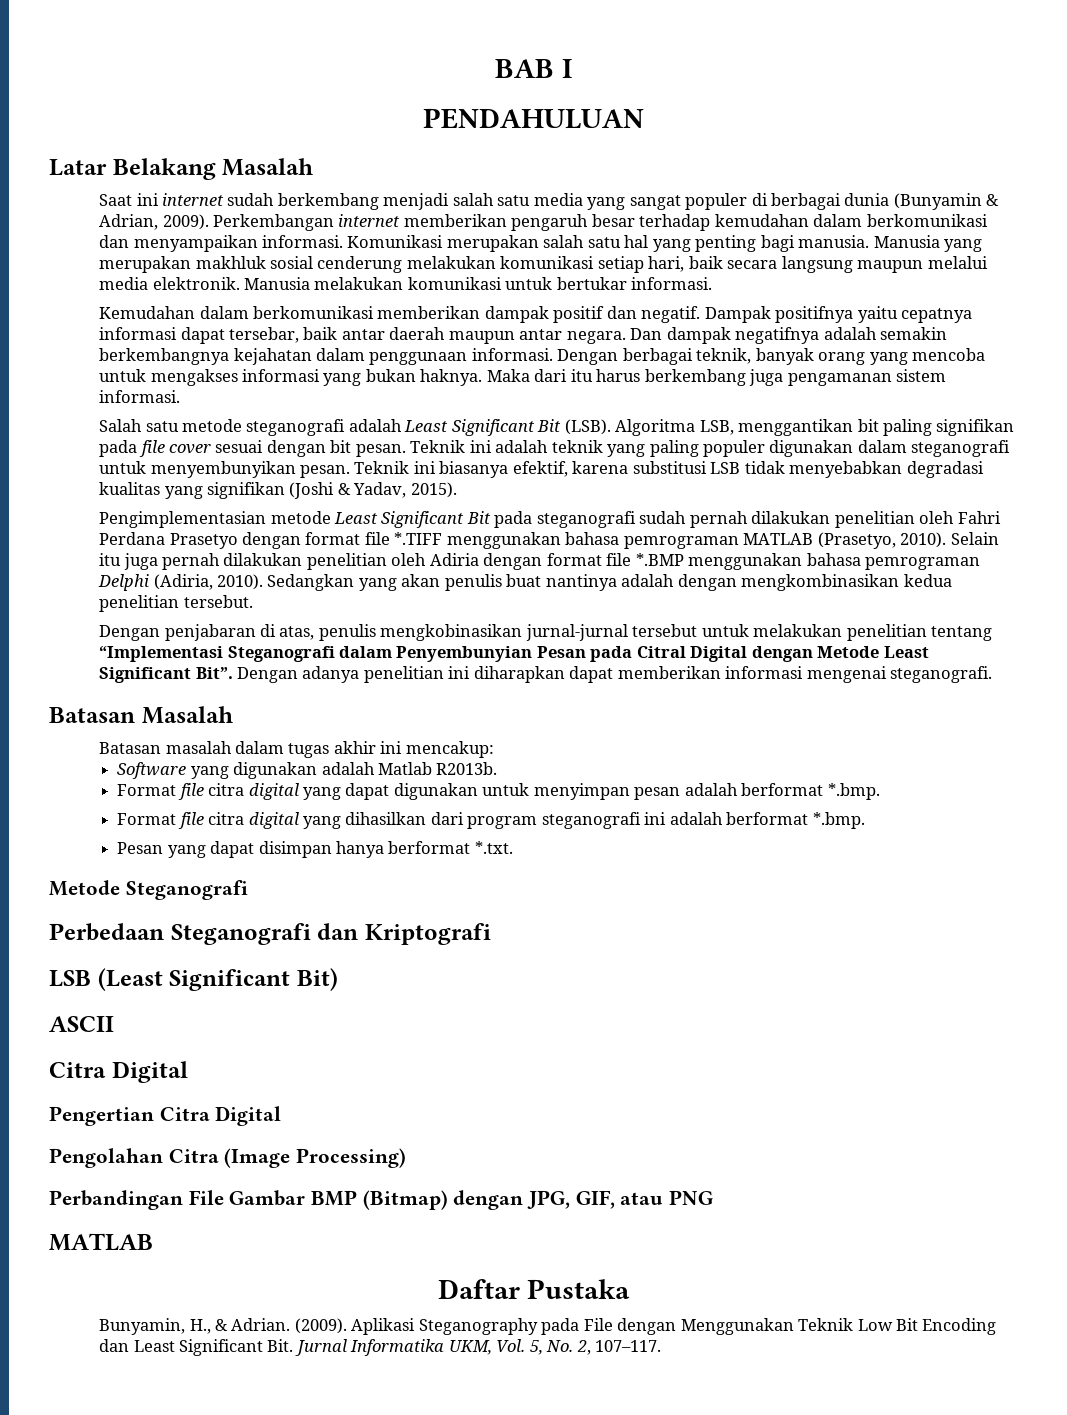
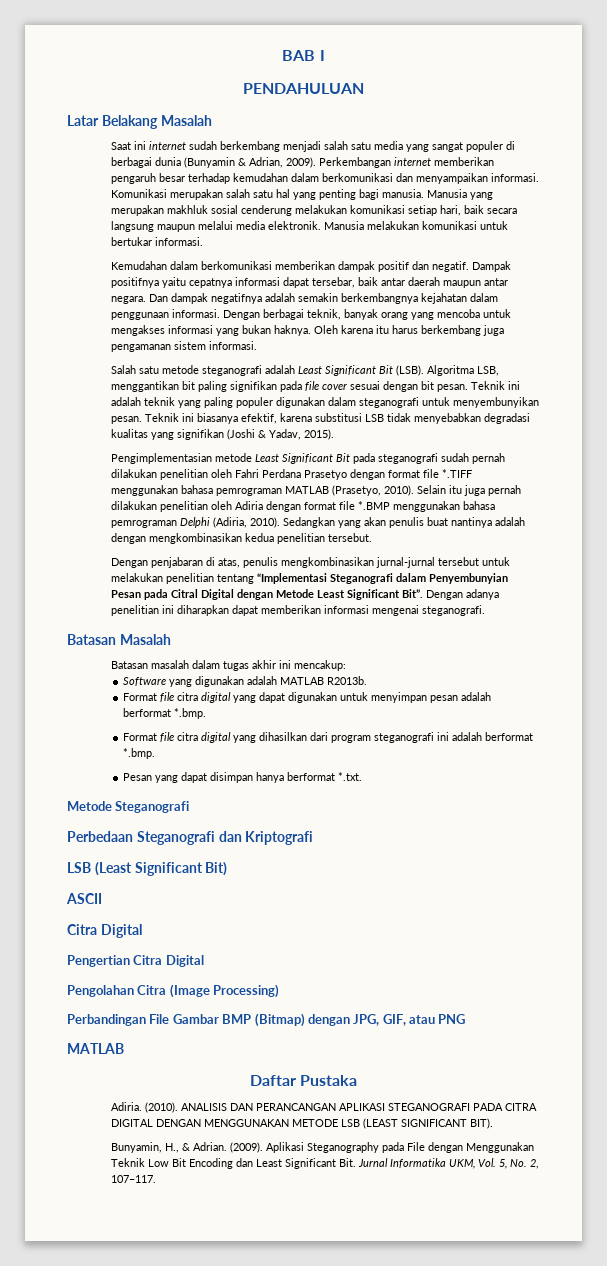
- Maka dari itu harus berkembang juga pengamanan sistem informasi.
+ Oleh karena itu harus berkembang juga pengamanan sistem informasi.
- Dengan penjabaran di atas, penulis mengkobinasikan jurnal-jurnal tersebut untuk melakukan penelitian tentang “Implementasi Steganografi dalam Penyembunyian Pesan pada Citral Digital dengan Metode Least Significant Bit”.
+ Dengan penjabaran di atas, penulis mengkombinasikan jurnal-jurnal tersebut untuk melakukan penelitian tentang “Implementasi Steganografi dalam Penyembunyian Pesan pada Citral Digital dengan Metode Least Significant Bit”.
- Software yang digunakan adalah Matlab R2013b.
+ Software yang digunakan adalah MATLAB R2013b.
+ Adiria. (2010). ANALISIS DAN PERANCANGAN APLIKASI STEGANOGRAFI PADA CITRA DIGITAL DENGAN MENGGUNAKAN METODE LSB (LEAST SIGNIFICANT BIT).

